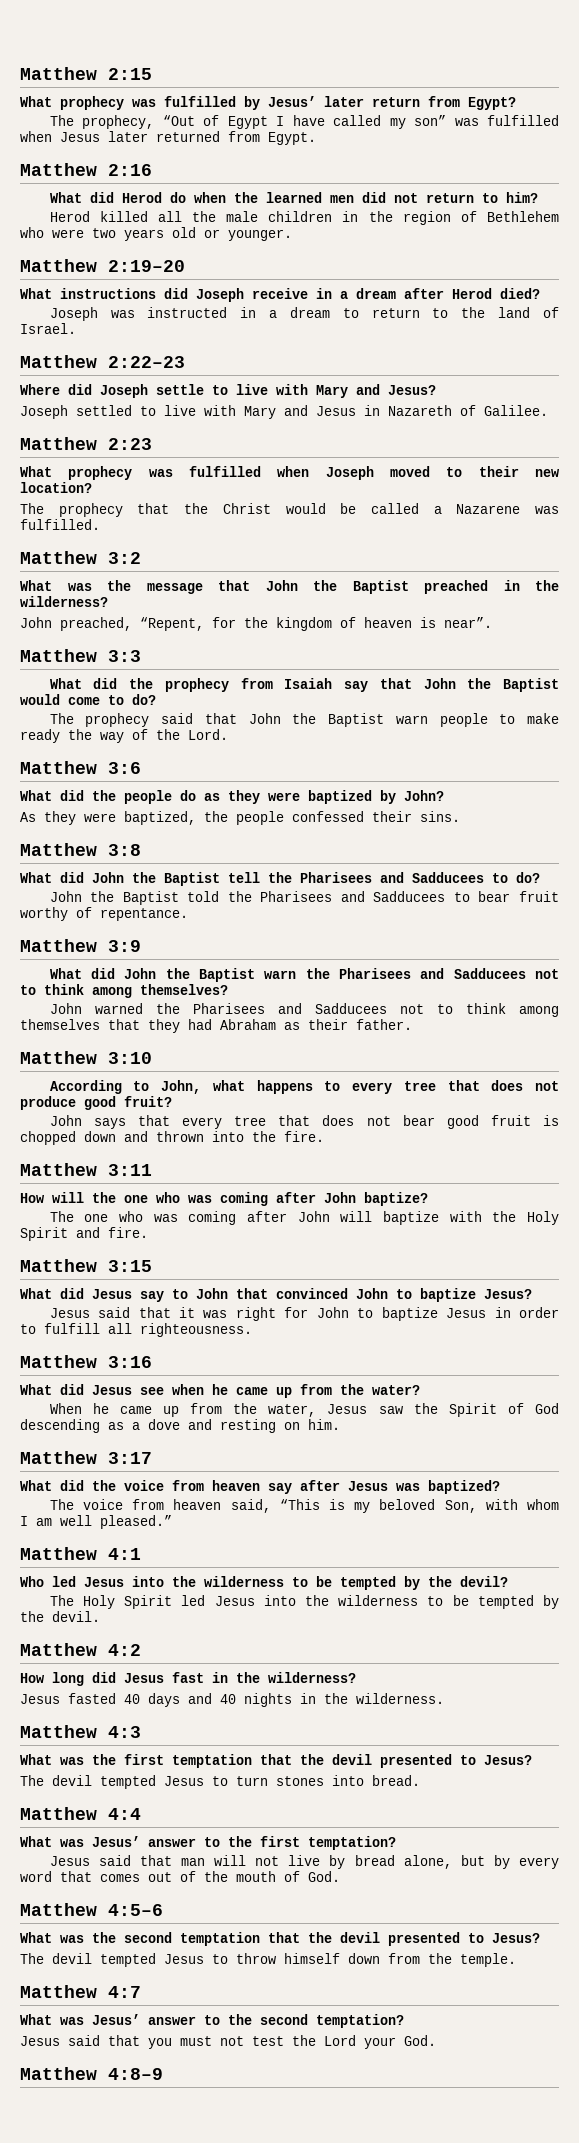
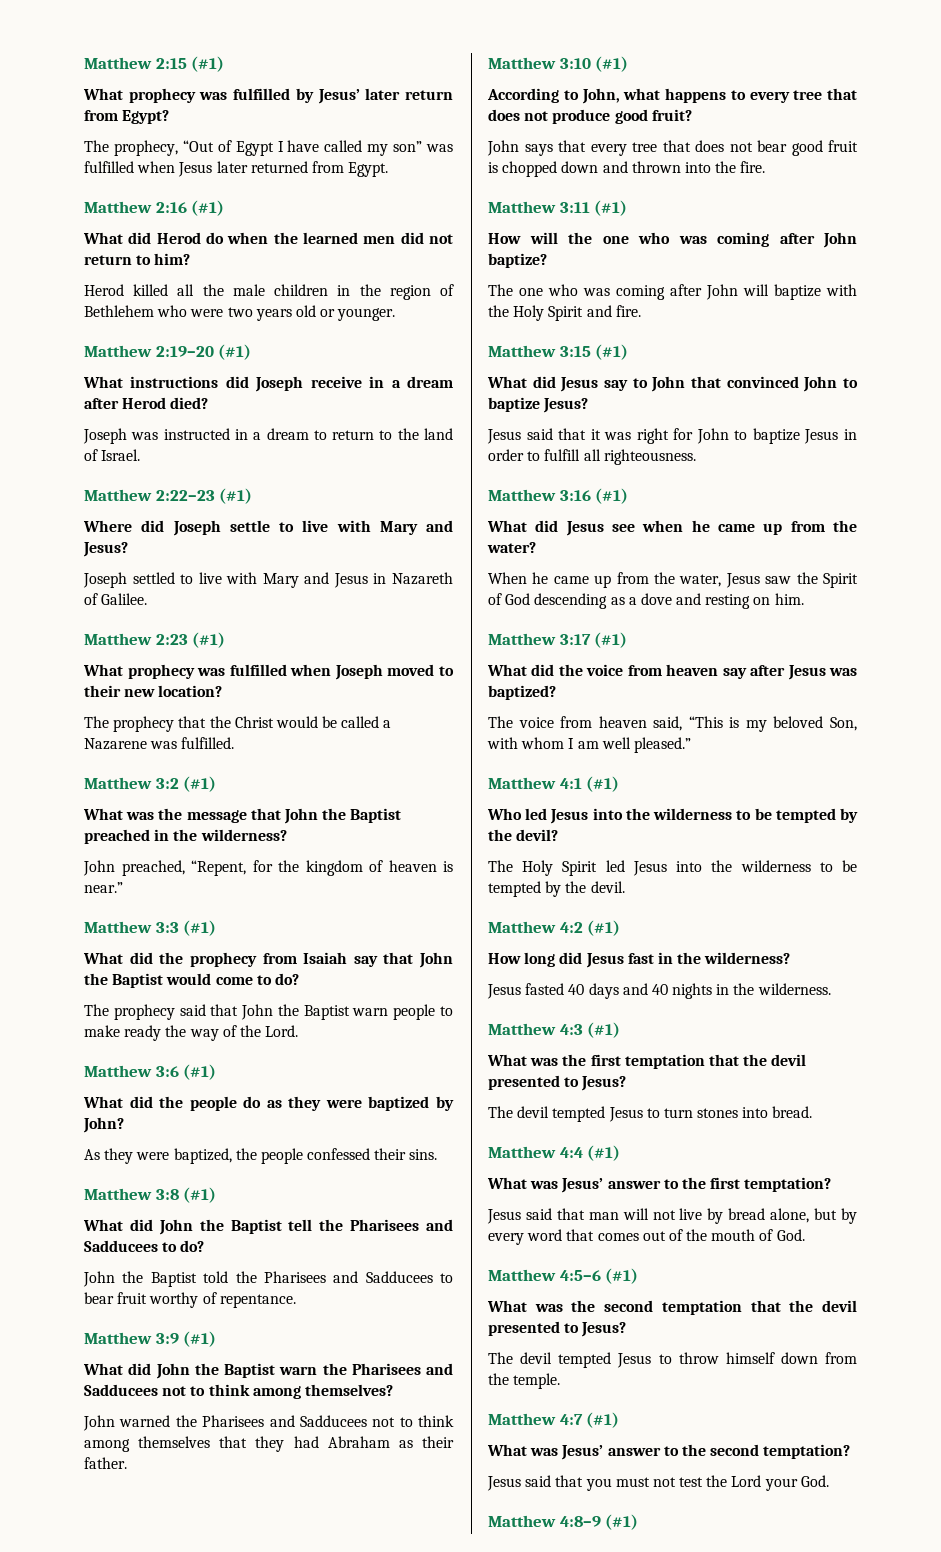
- Matthew 2:15
+ Matthew 2:15 (#1)
- Matthew 2:16
+ Matthew 2:16 (#1)
- Matthew 2:19–20
+ Matthew 2:19–20 (#1)
- Matthew 2:22–23
+ Matthew 2:22–23 (#1)
- Matthew 2:23
+ Matthew 2:23 (#1)
- Matthew 3:2
+ Matthew 3:2 (#1)
- John preached, “Repent, for the kingdom of heaven is near”.
+ John preached, “Repent, for the kingdom of heaven is near.”
- Matthew 3:3
+ Matthew 3:3 (#1)
- Matthew 3:6
+ Matthew 3:6 (#1)
- Matthew 3:8
+ Matthew 3:8 (#1)
- Matthew 3:9
+ Matthew 3:9 (#1)
- Matthew 3:10
+ Matthew 3:10 (#1)
- Matthew 3:11
+ Matthew 3:11 (#1)
- Matthew 3:15
+ Matthew 3:15 (#1)
- Matthew 3:16
+ Matthew 3:16 (#1)
- Matthew 3:17
+ Matthew 3:17 (#1)
- Matthew 4:1
+ Matthew 4:1 (#1)
- Matthew 4:2
+ Matthew 4:2 (#1)
- Matthew 4:3
+ Matthew 4:3 (#1)
- Matthew 4:4
+ Matthew 4:4 (#1)
- Matthew 4:5–6
+ Matthew 4:5–6 (#1)
- Matthew 4:7
+ Matthew 4:7 (#1)
- Matthew 4:8–9
+ Matthew 4:8–9 (#1)

